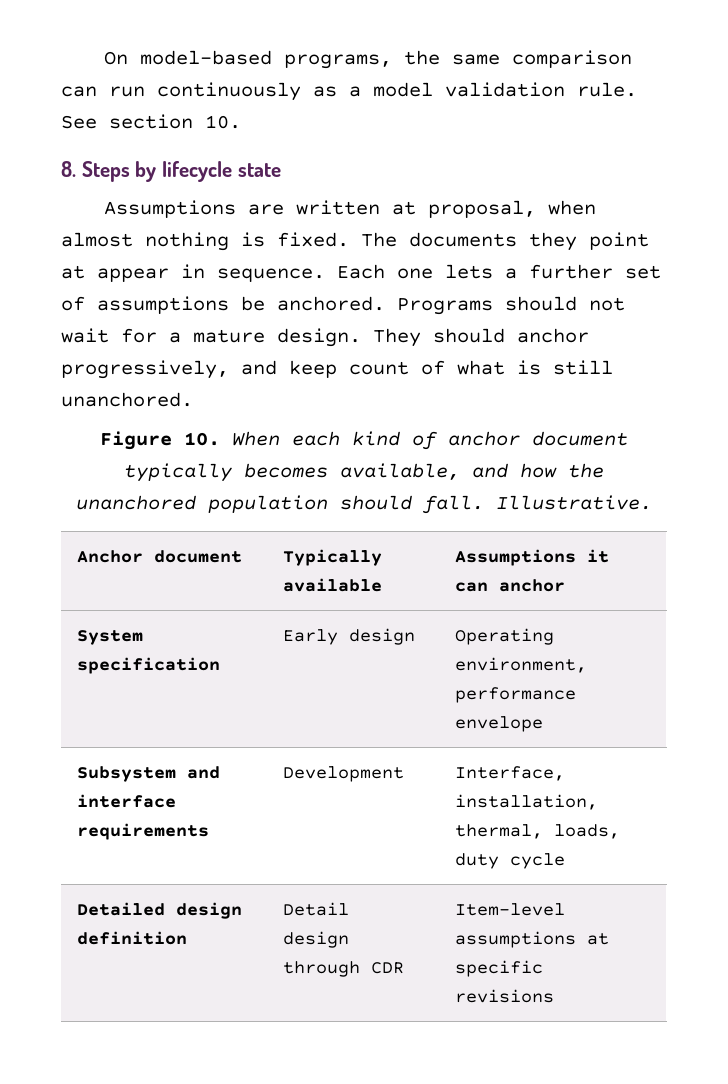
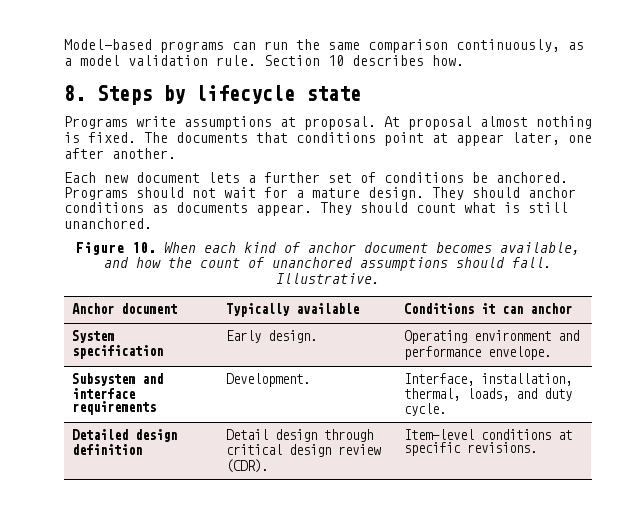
- On model-based programs, the same comparison can run continuously as a model validation rule.
+ Model-based programs can run the same comparison continuously, as a model validation rule.
- See section 10.
+ Section 10 describes how.
- Assumptions are written at proposal, when almost nothing is fixed.
+ Programs write assumptions at proposal. At proposal almost nothing is fixed.
- The documents they point at appear in sequence. Each one lets a further set of assumptions be anchored.
+ The documents that conditions point at appear later, one after another.
+ Each new document lets a further set of conditions be anchored.
- They should anchor progressively, and keep count of what is still unanchored.
+ They should anchor conditions as documents appear. They should count what is still unanchored.
- Figure 10. When each kind of anchor document typically becomes available, and how the unanchored population should fall.
+ Figure 10. When each kind of anchor document becomes available, and how the count of unanchored assumptions should fall.
- Anchor document | Typically available | Assumptions it can anchor
+ Anchor document | Typically available | Conditions it can anchor
- System specification | Early design | Operating environment, performance envelope
+ System specification | Early design. | Operating environment and performance envelope.
- Subsystem and interface requirements | Development | Interface, installation, thermal, loads, duty cycle
+ Subsystem and interface requirements | Development. | Interface, installation, thermal, loads, and duty cycle.
- Detailed design definition | Detail design through CDR | Item-level assumptions at specific revisions
+ Detailed design definition | Detail design through critical design review (CDR). | Item-level conditions at specific revisions.

